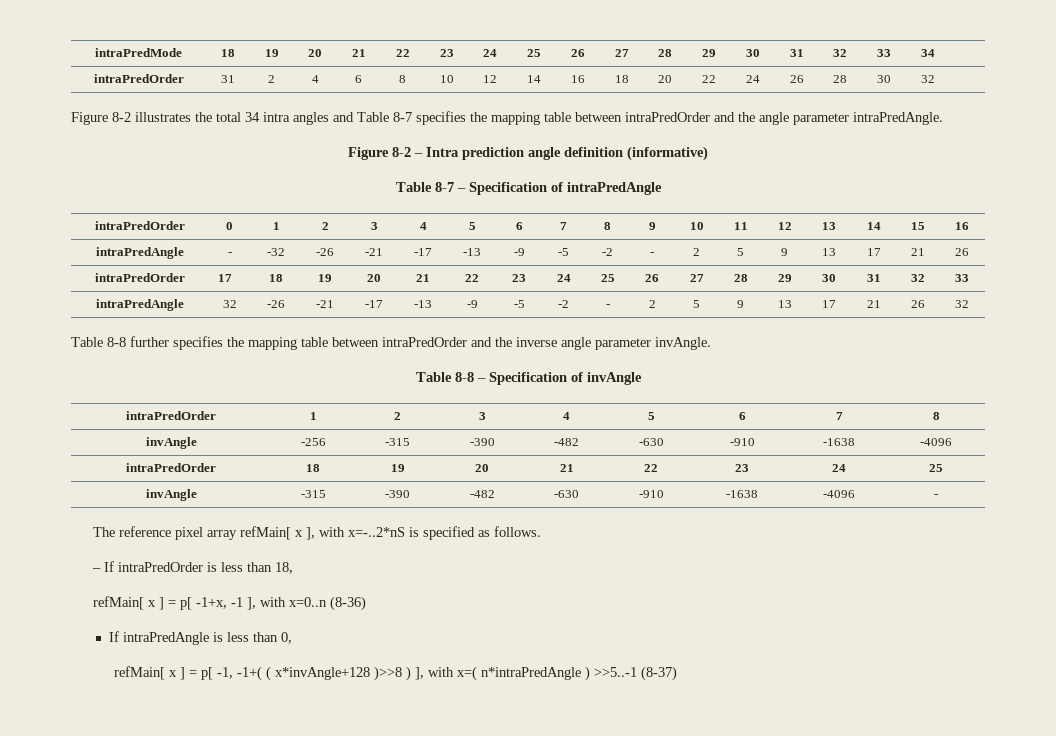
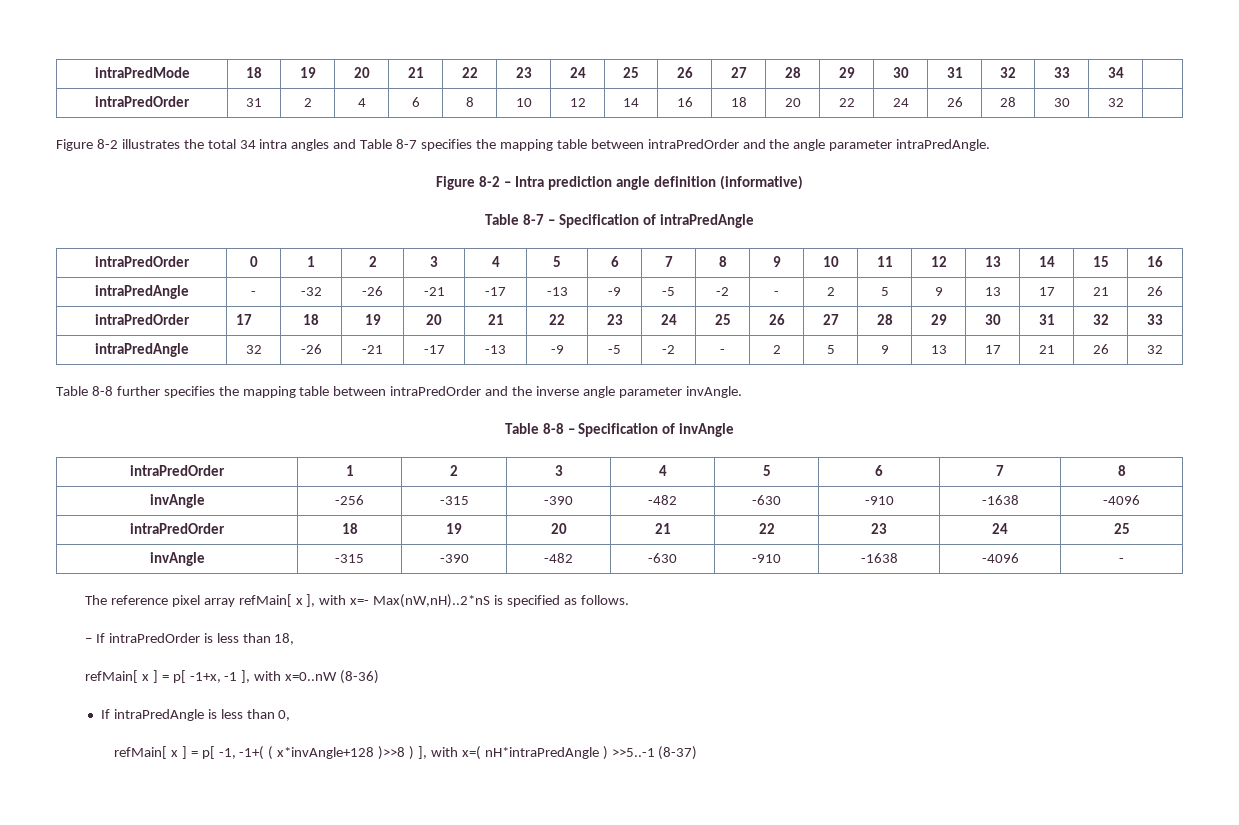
- The reference pixel array refMain[ x ], with x=-..2*nS is specified as follows.
+ The reference pixel array refMain[ x ], with x=- Max(nW,nH)..2*nS is specified as follows.
- refMain[ x ] = p[ -1+x, -1 ], with x=0..n (8-36)
+ refMain[ x ] = p[ -1+x, -1 ], with x=0..nW (8-36)
- refMain[ x ] = p[ -1, -1+( ( x*invAngle+128 )>>8 ) ], with x=( n*intraPredAngle ) >>5..-1 (8-37)
+ refMain[ x ] = p[ -1, -1+( ( x*invAngle+128 )>>8 ) ], with x=( nH*intraPredAngle ) >>5..-1 (8-37)

